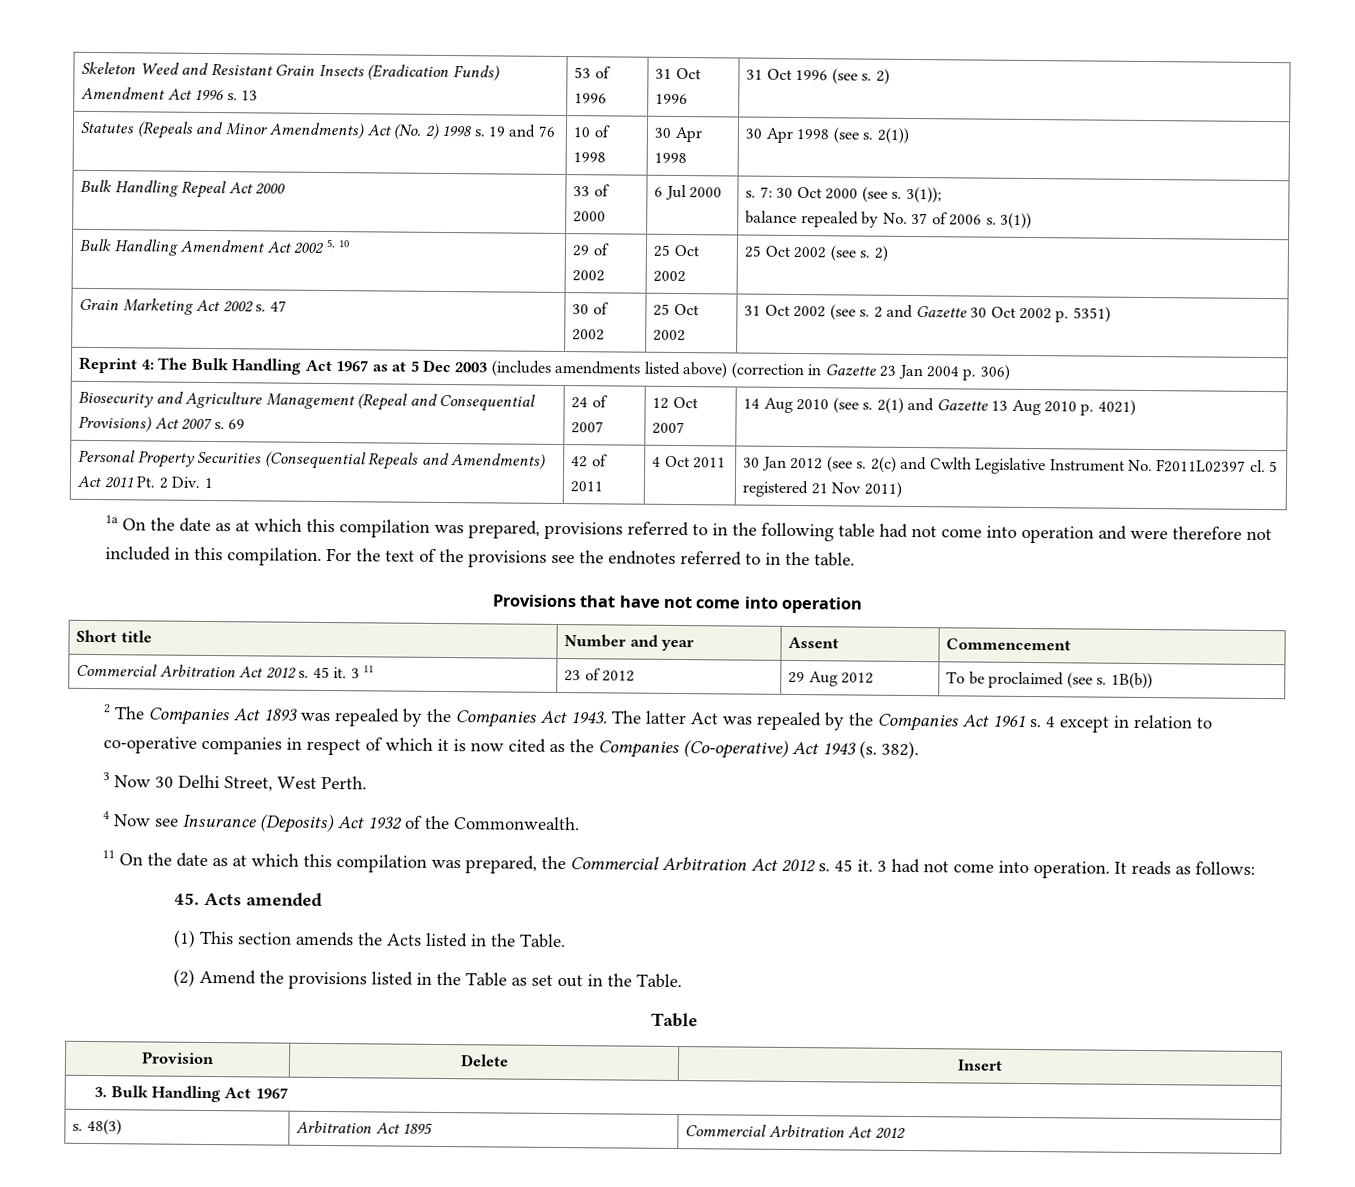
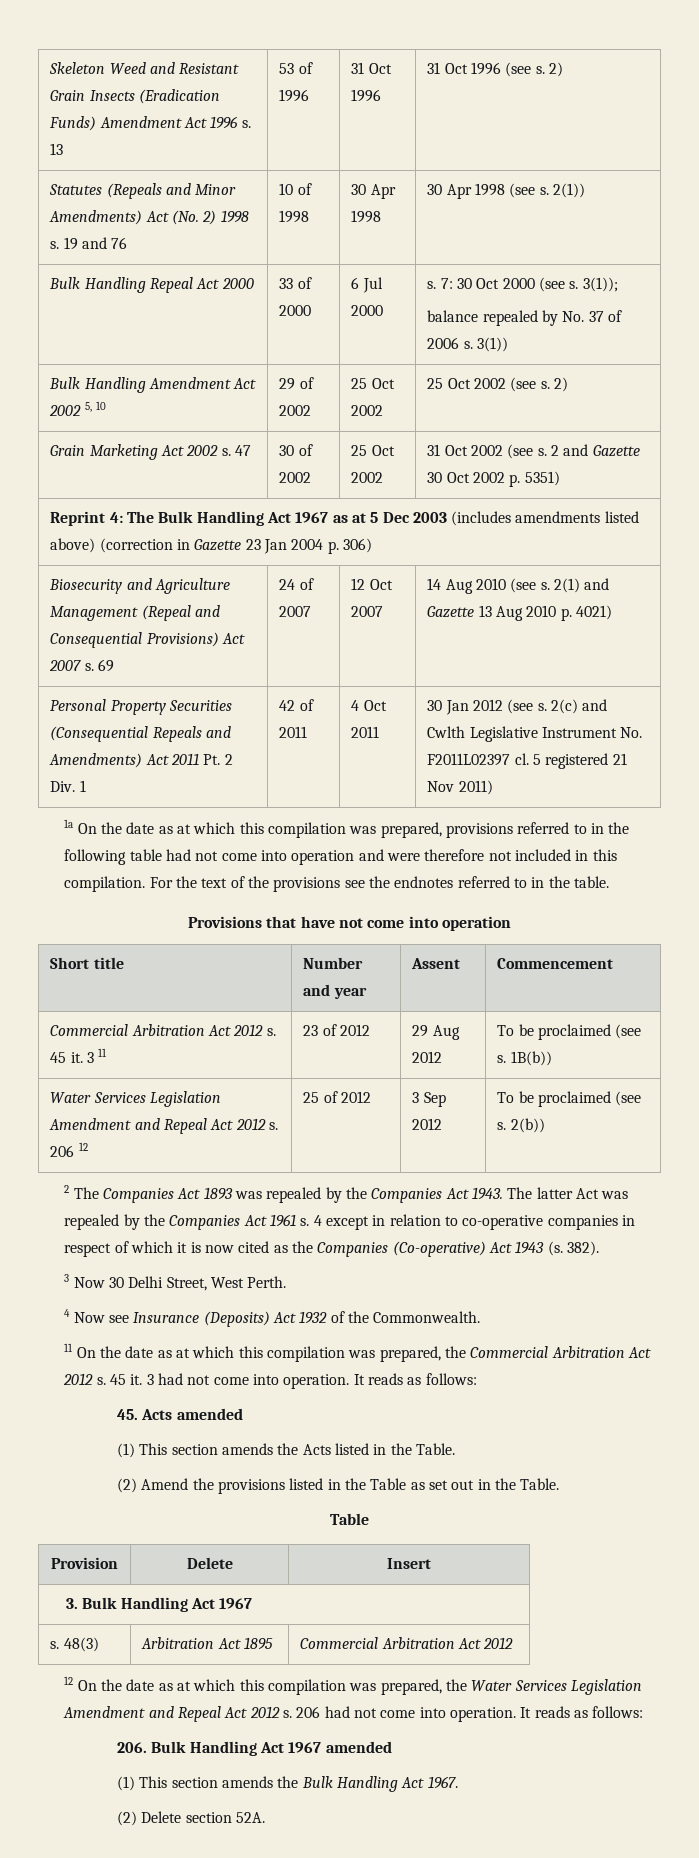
+ Water Services Legislation Amendment and Repeal Act 2012 s. 206 12 | 25 of 2012 | 3 Sep 2012 | To be proclaimed (see s. 2(b))
+ 12 On the date as at which this compilation was prepared, the Water Services Legislation Amendment and Repeal Act 2012 s. 206 had not come into operation. It reads as follows:
+ 206. Bulk Handling Act 1967 amended
+ (1) This section amends the Bulk Handling Act 1967.
+ (2) Delete section 52A.

